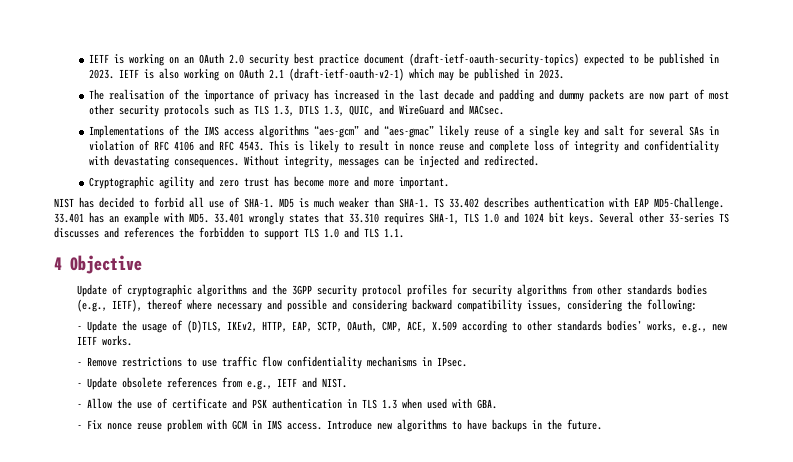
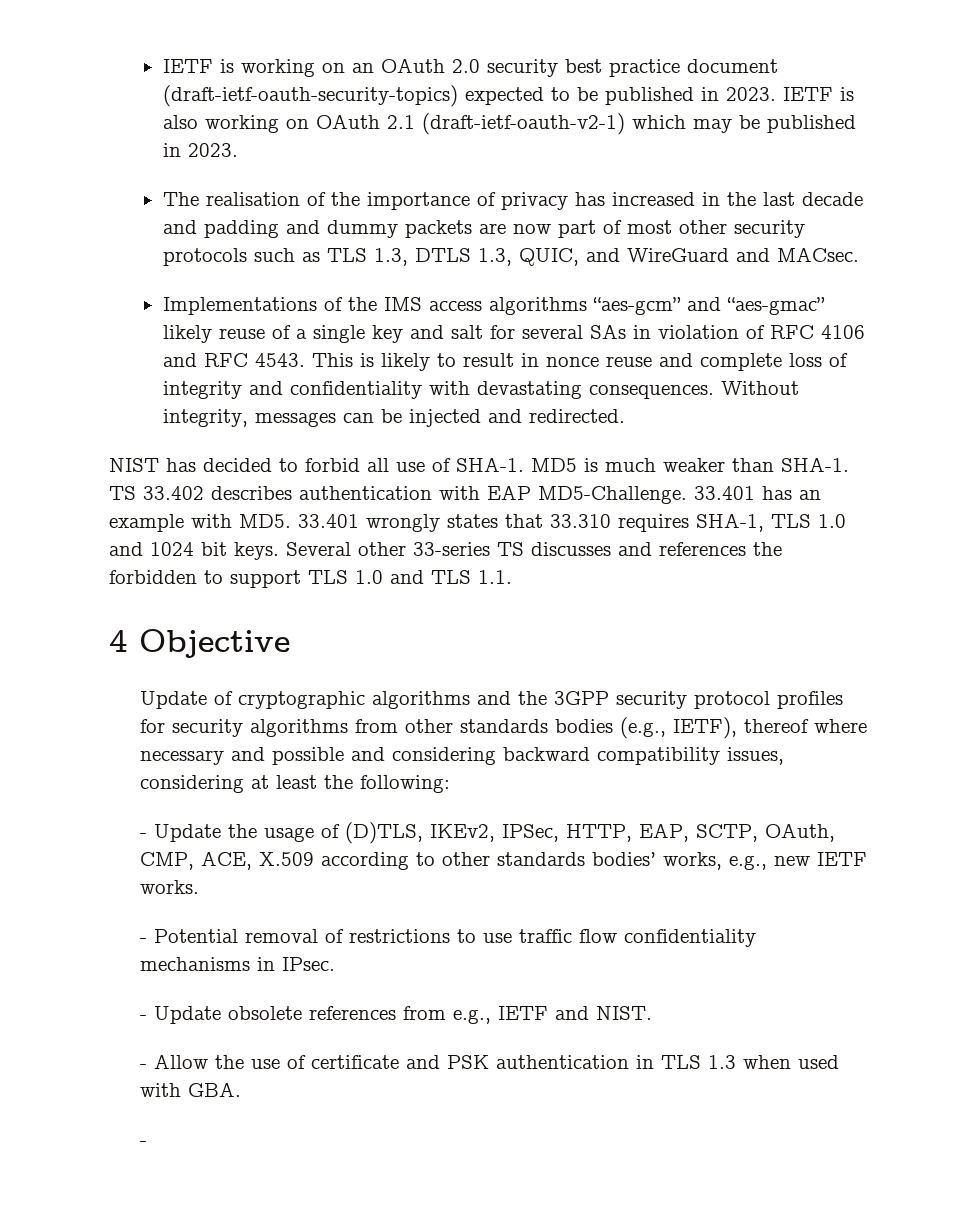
- Cryptographic agility and zero trust has become more and more important.
- Update of cryptographic algorithms and the 3GPP security protocol profiles for security algorithms from other standards bodies (e.g., IETF), thereof where necessary and possible and considering backward compatibility issues, considering the following:
+ Update of cryptographic algorithms and the 3GPP security protocol profiles for security algorithms from other standards bodies (e.g., IETF), thereof where necessary and possible and considering backward compatibility issues, considering at least the following:
- - Update the usage of (D)TLS, IKEv2, HTTP, EAP, SCTP, OAuth, CMP, ACE, X.509 according to other standards bodies’ works, e.g., new IETF works.
+ - Update the usage of (D)TLS, IKEv2, IPSec, HTTP, EAP, SCTP, OAuth, CMP, ACE, X.509 according to other standards bodies’ works, e.g., new IETF works.
- - Remove restrictions to use traffic flow confidentiality mechanisms in IPsec.
+ - Potential removal of restrictions to use traffic flow confidentiality mechanisms in IPsec.
  - Allow the use of certificate and PSK authentication in TLS 1.3 when used with GBA.
- - Fix nonce reuse problem with GCM in IMS access. Introduce new algorithms to have backups in the future.
+ -

